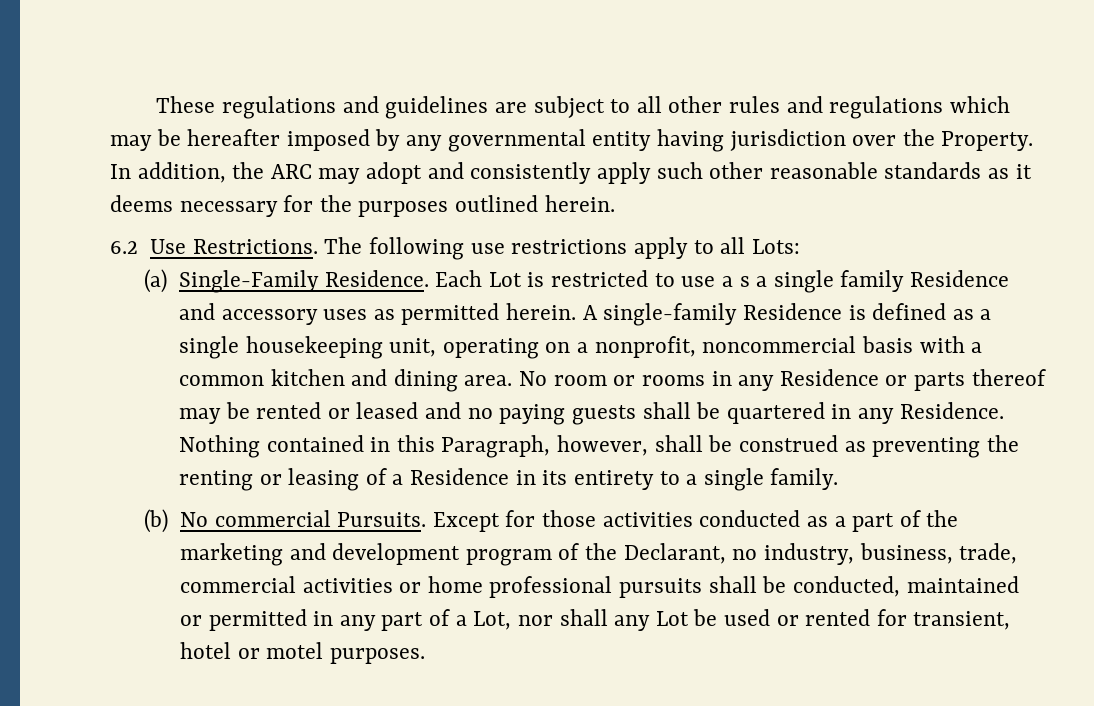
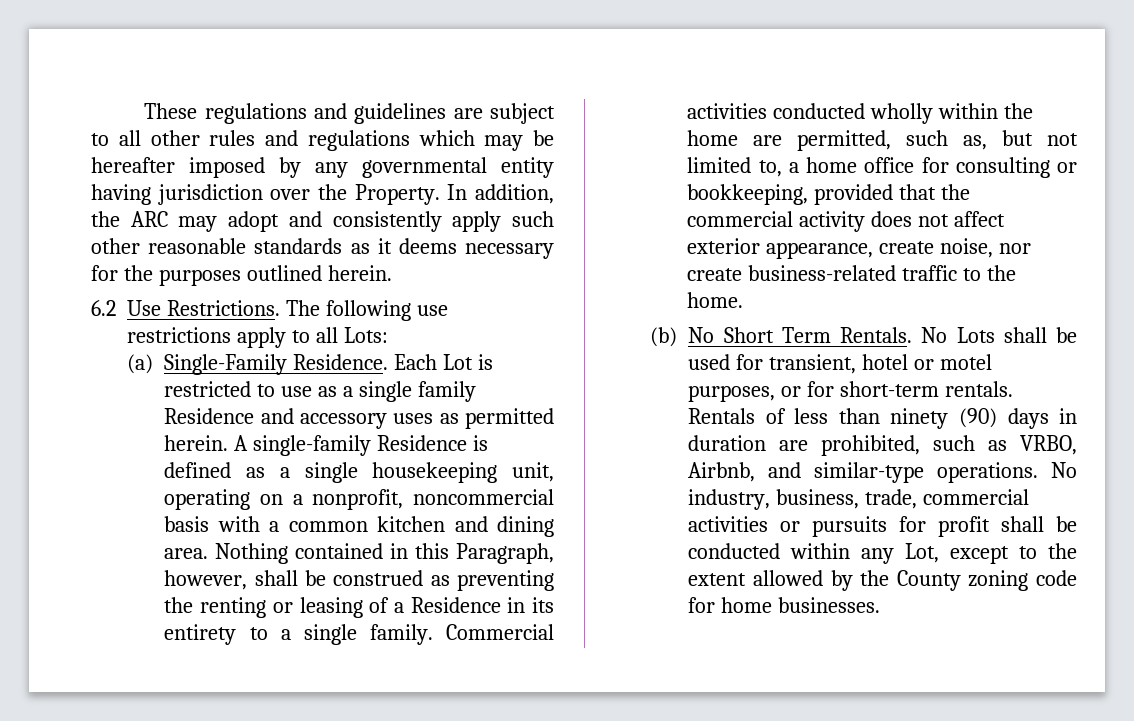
- Each Lot is restricted to use a s a single family Residence and accessory uses as permitted herein.
+ Each Lot is restricted to use as a single family Residence and accessory uses as permitted herein.
- No room or rooms in any Residence or parts thereof may be rented or leased and no paying guests shall be quartered in any Residence.
- Nothing contained in this Paragraph, however, shall be construed as preventing the renting or leasing of a Residence in its entirety to a single family.
- (b) No commercial Pursuits. Except for those activities conducted as a part of the marketing and development program of the Declarant, no industry, business, trade, commercial activities or home professional pursuits shall be conducted, maintained or permitted in any part of a Lot, nor shall any Lot be used or rented for transient, hotel or motel purposes.
+ Nothing contained in this Paragraph, however, shall be construed as preventing the renting or leasing of a Residence in its entirety to a single family. Commercial activities conducted wholly within the home are permitted, such as, but not limited to, a home office for consulting or bookkeeping, provided that the commercial activity does not affect exterior appearance, create noise, nor create business-related traffic to the home.
+ (b) No Short Term Rentals. No Lots shall be used for transient, hotel or motel purposes, or for short-term rentals. Rentals of less than ninety (90) days in duration are prohibited, such as VRBO, Airbnb, and similar-type operations. No industry, business, trade, commercial activities or pursuits for profit shall be conducted within any Lot, except to the extent allowed by the County zoning code for home businesses.

